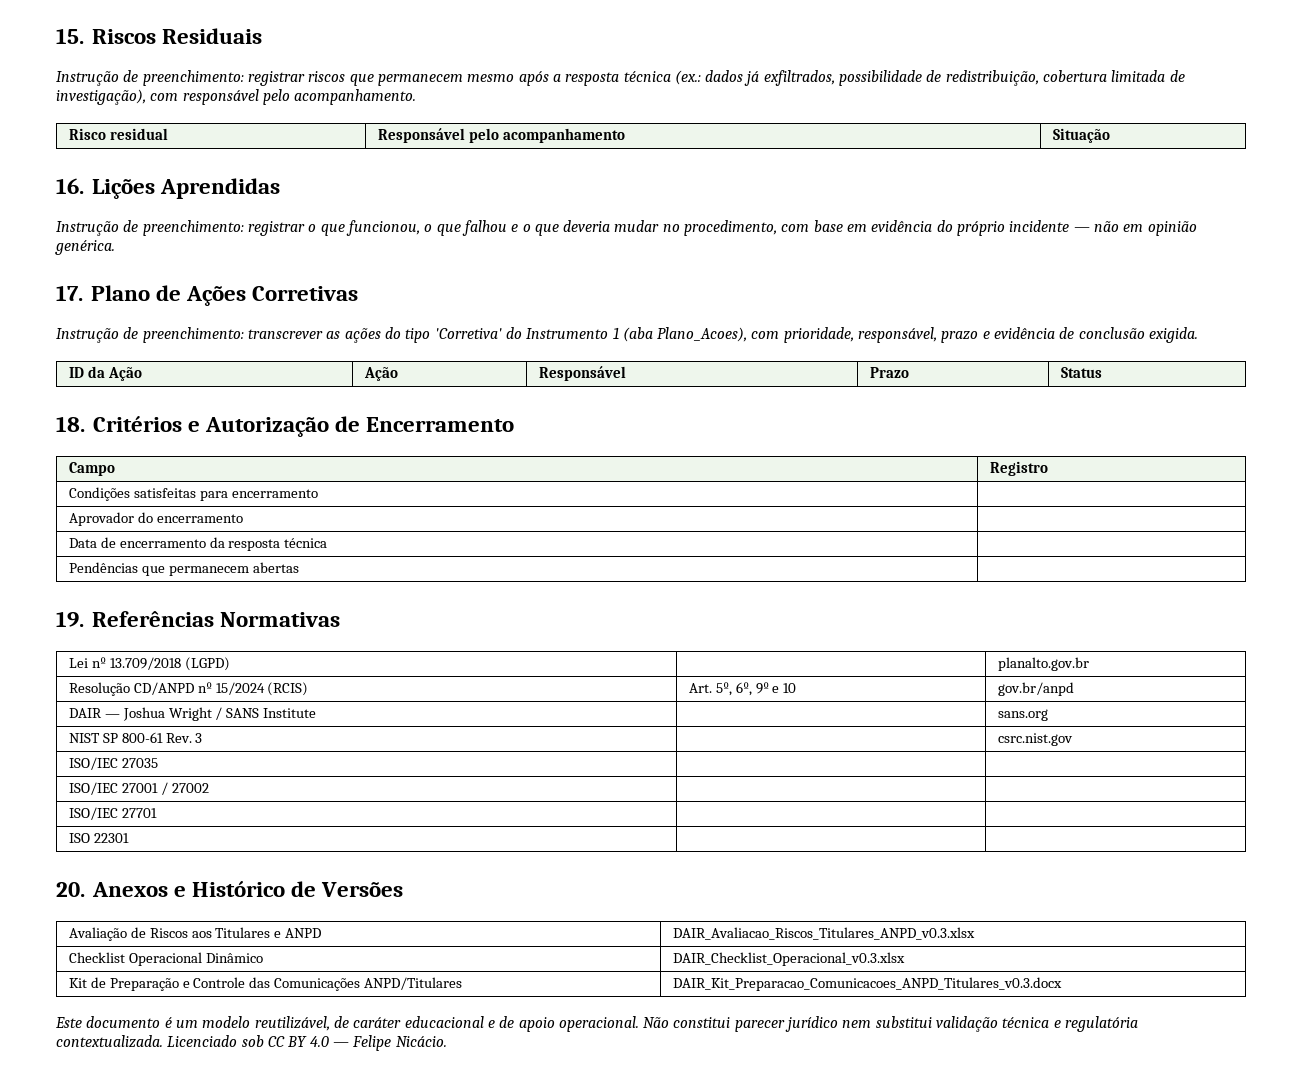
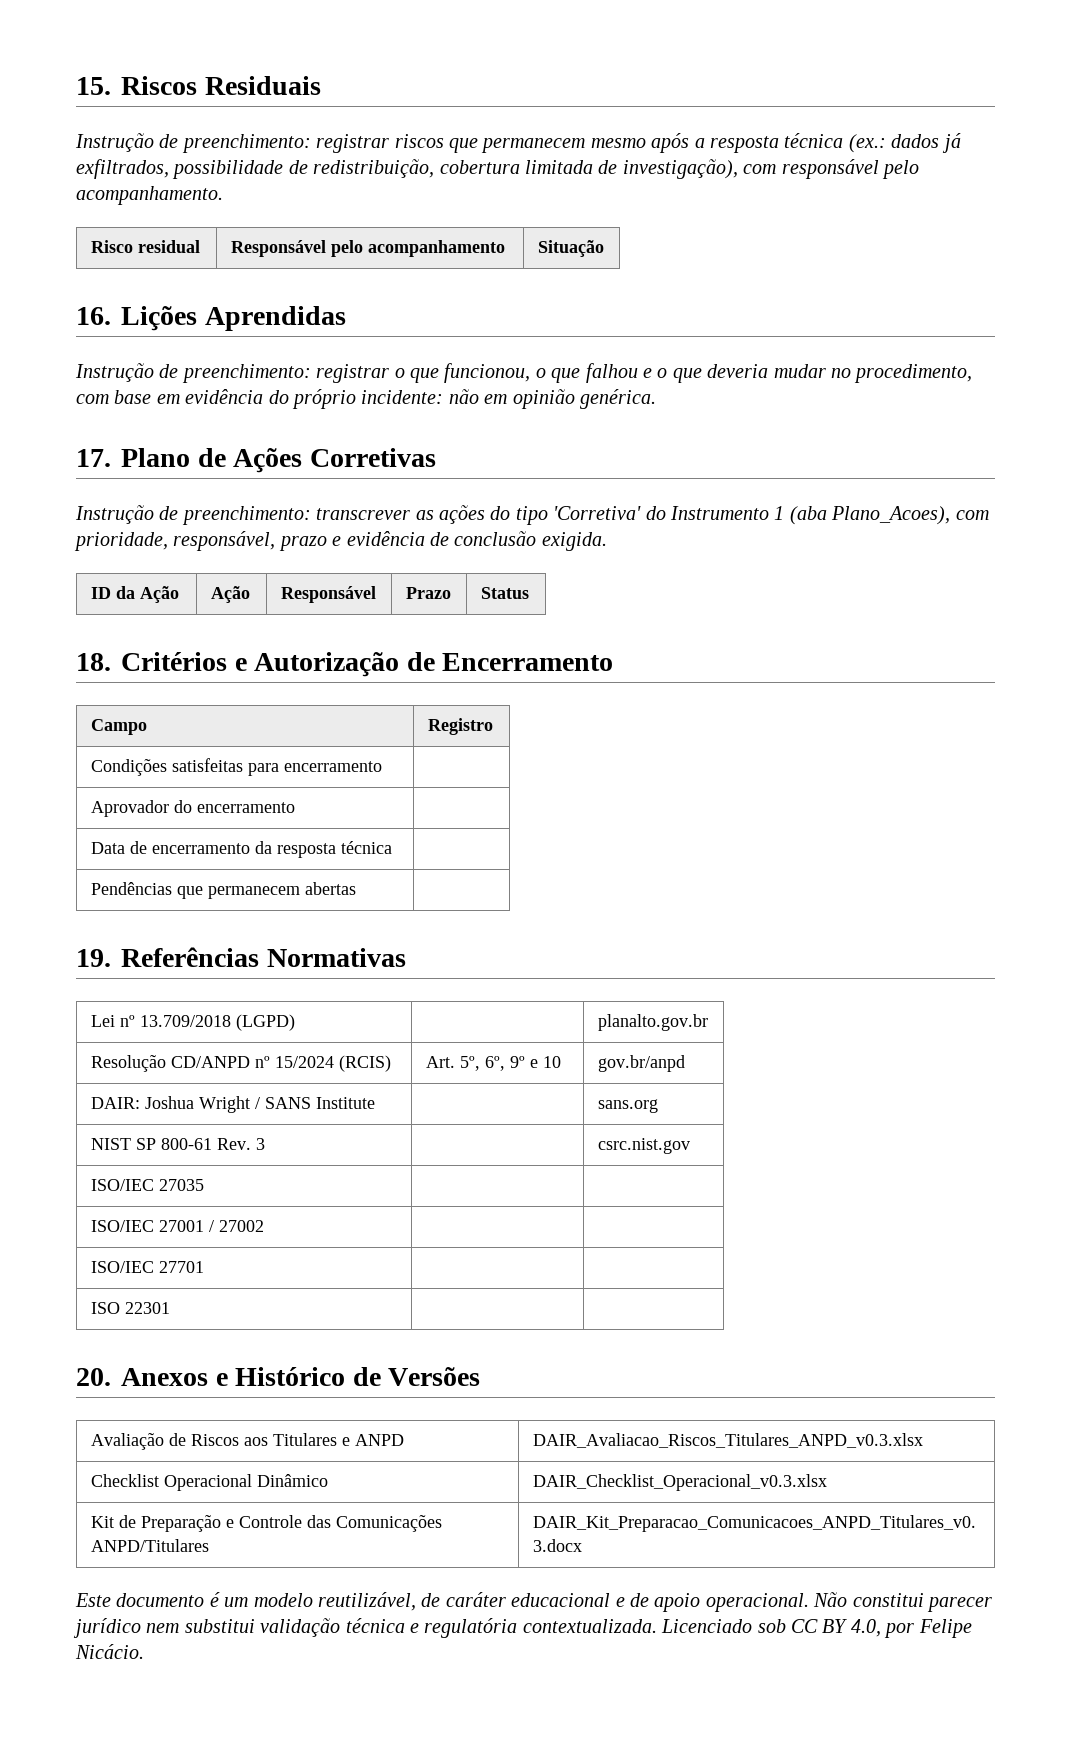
- Instrução de preenchimento: registrar o que funcionou, o que falhou e o que deveria mudar no procedimento, com base em evidência do próprio incidente — não em opinião genérica.
+ Instrução de preenchimento: registrar o que funcionou, o que falhou e o que deveria mudar no procedimento, com base em evidência do próprio incidente: não em opinião genérica.
- DAIR — Joshua Wright / SANS Institute | | sans.org
+ DAIR: Joshua Wright / SANS Institute | | sans.org
- Licenciado sob CC BY 4.0 — Felipe Nicácio.
+ Licenciado sob CC BY 4.0, por Felipe Nicácio.

